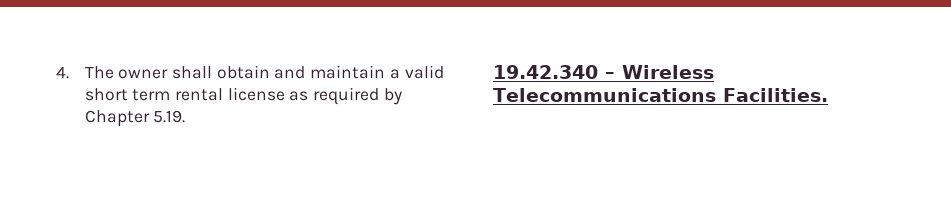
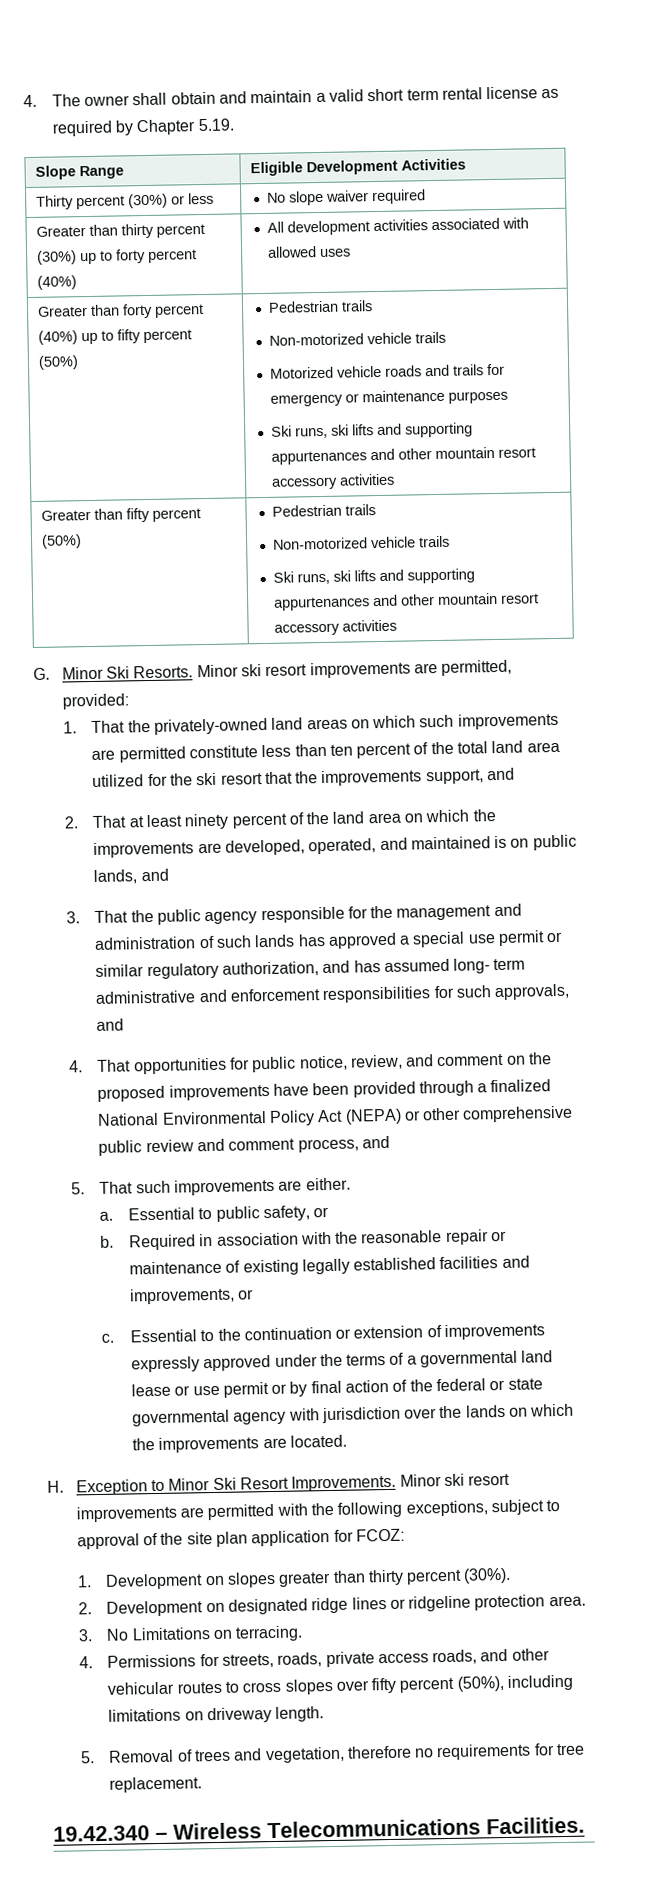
+ Slope Range | Eligible Development Activities
+ Thirty percent (30%) or less | No slope waiver required
+ Greater than thirty percent (30%) up to forty percent (40%) | All development activities associated with allowed uses
+ Greater than forty percent (40%) up to fifty percent (50%) | Pedestrian trails
+ Non-motorized vehicle trails
+ Motorized vehicle roads and trails for emergency or maintenance purposes
+ Ski runs, ski lifts and supporting appurtenances and other mountain resort accessory activities
+ Greater than fifty percent (50%) | Pedestrian trails
+ Non-motorized vehicle trails
+ Ski runs, ski lifts and supporting appurtenances and other mountain resort accessory activities
+ G. Minor Ski Resorts. Minor ski resort improvements are permitted, provided:
+ 1. That the privately-owned land areas on which such improvements are permitted constitute less than ten percent of the total land area utilized for the ski resort that the improvements support, and
+ 2. That at least ninety percent of the land area on which the improvements are developed, operated, and maintained is on public lands, and
+ 3. That the public agency responsible for the management and administration of such lands has approved a special use permit or similar regulatory authorization, and has assumed long- term administrative and enforcement responsibilities for such approvals, and
+ 4. That opportunities for public notice, review, and comment on the proposed improvements have been provided through a finalized National Environmental Policy Act (NEPA) or other comprehensive public review and comment process, and
+ 5. That such improvements are either.
+ a. Essential to public safety, or
+ b. Required in association with the reasonable repair or maintenance of existing legally established facilities and improvements, or
+ c. Essential to the continuation or extension of improvements expressly approved under the terms of a governmental land lease or use permit or by final action of the federal or state governmental agency with jurisdiction over the lands on which the improvements are located.
+ H. Exception to Minor Ski Resort Improvements. Minor ski resort improvements are permitted with the following exceptions, subject to approval of the site plan application for FCOZ:
+ 1. Development on slopes greater than thirty percent (30%).
+ 2. Development on designated ridge lines or ridgeline protection area.
+ 3. No Limitations on terracing.
+ 4. Permissions for streets, roads, private access roads, and other vehicular routes to cross slopes over fifty percent (50%), including limitations on driveway length.
+ 5. Removal of trees and vegetation, therefore no requirements for tree replacement.

